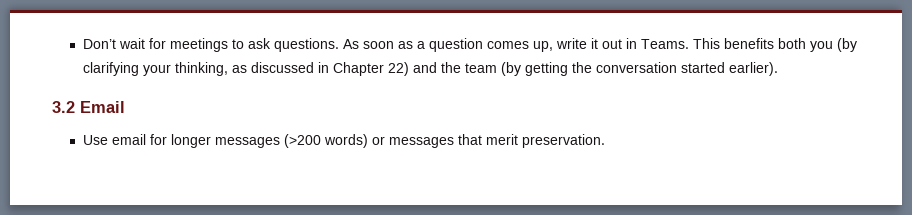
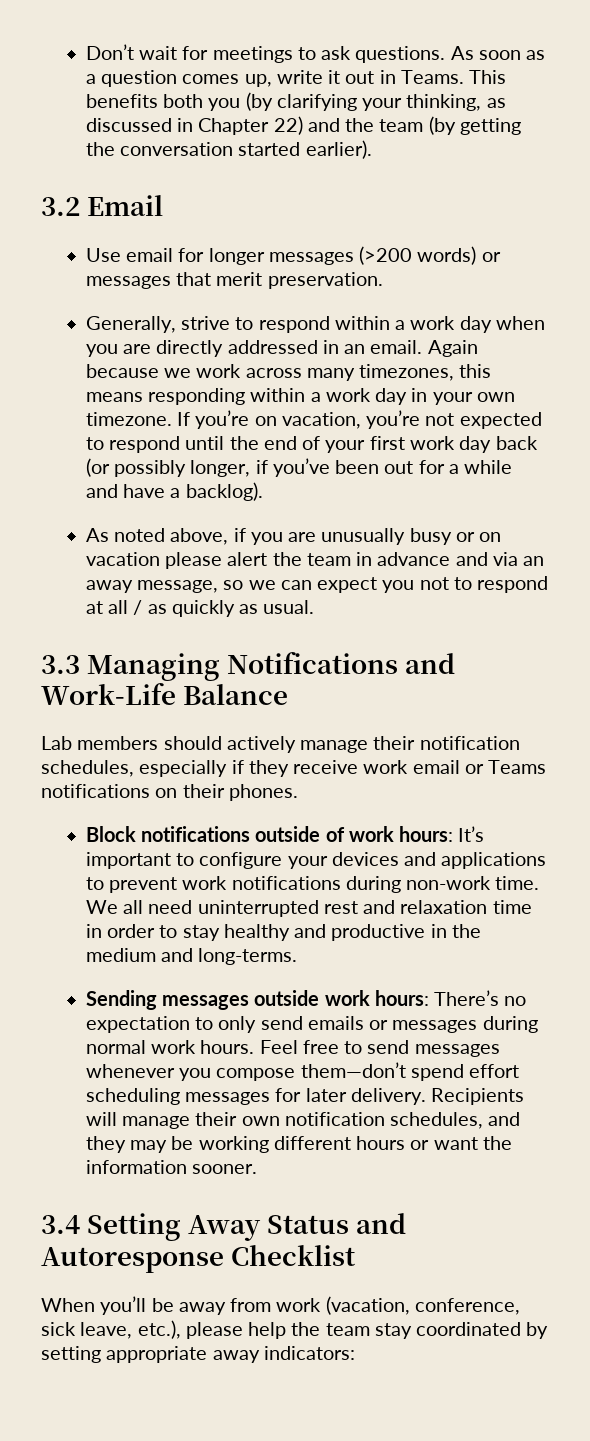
+ Generally, strive to respond within a work day when you are directly addressed in an email. Again because we work across many timezones, this means responding within a work day in your own timezone. If you’re on vacation, you’re not expected to respond until the end of your first work day back (or possibly longer, if you’ve been out for a while and have a backlog).
+ As noted above, if you are unusually busy or on vacation please alert the team in advance and via an away message, so we can expect you not to respond at all / as quickly as usual.
+ 3.3 Managing Notifications and Work-Life Balance
+ Lab members should actively manage their notification schedules, especially if they receive work email or Teams notifications on their phones.
+ Block notifications outside of work hours: It’s important to configure your devices and applications to prevent work notifications during non-work time. We all need uninterrupted rest and relaxation time in order to stay healthy and productive in the medium and long-terms.
+ Sending messages outside work hours: There’s no expectation to only send emails or messages during normal work hours. Feel free to send messages whenever you compose them—don’t spend effort scheduling messages for later delivery. Recipients will manage their own notification schedules, and they may be working different hours or want the information sooner.
+ 3.4 Setting Away Status and Autoresponse Checklist
+ When you’ll be away from work (vacation, conference, sick leave, etc.), please help the team stay coordinated by setting appropriate away indicators:

